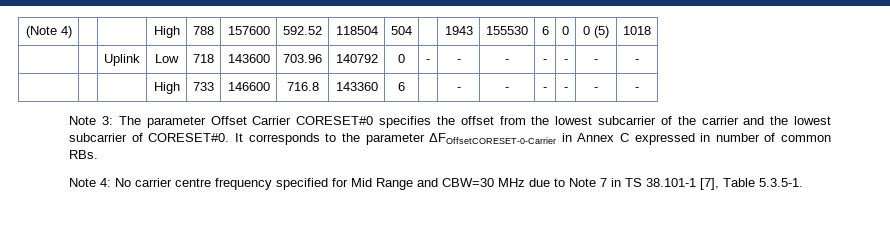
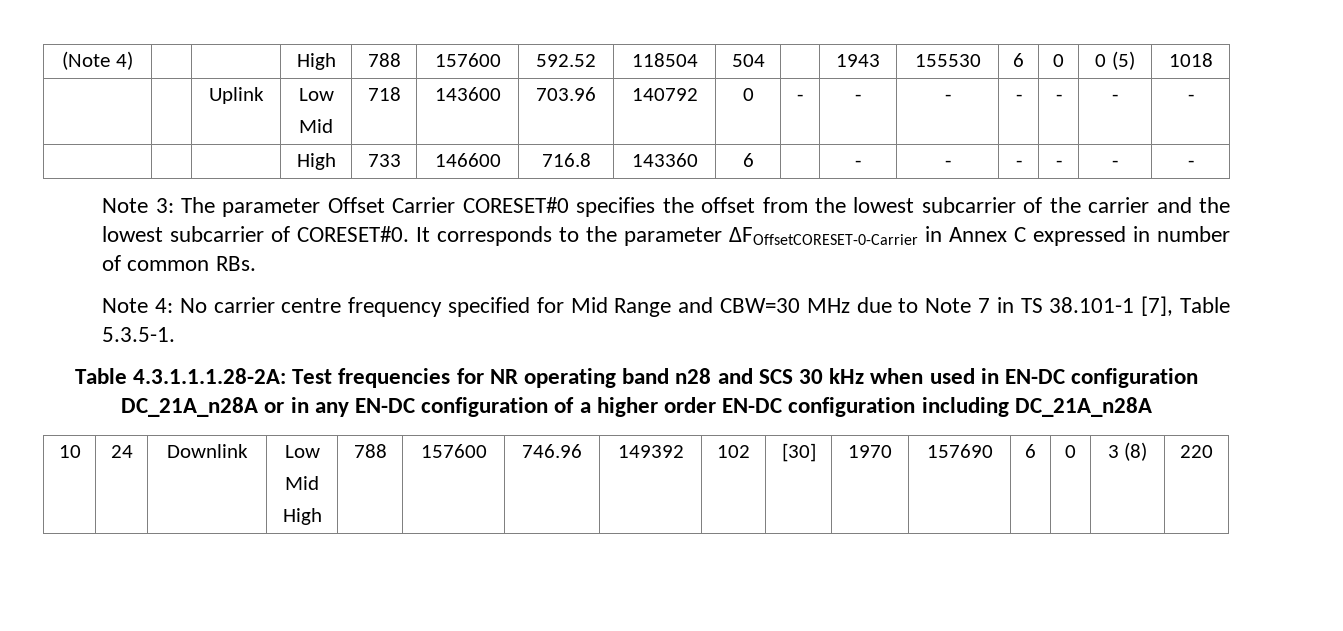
- | | Uplink | Low | 718 | 143600 | 703.96 | 140792 | 0 | - | - | - | - | - | - | -
+ | | Uplink | Low
+ Mid | 718 | 143600 | 703.96 | 140792 | 0 | - | - | - | - | - | - | -
+ Table 4.3.1.1.1.28-2A: Test frequencies for NR operating band n28 and SCS 30 kHz when used in EN-DC configuration DC_21A_n28A or in any EN-DC configuration of a higher order EN-DC configuration including DC_21A_n28A
+ 10 | 24 | Downlink | Low
+ Mid
+ High | 788 | 157600 | 746.96 | 149392 | 102 | [30] | 1970 | 157690 | 6 | 0 | 3 (8) | 220

